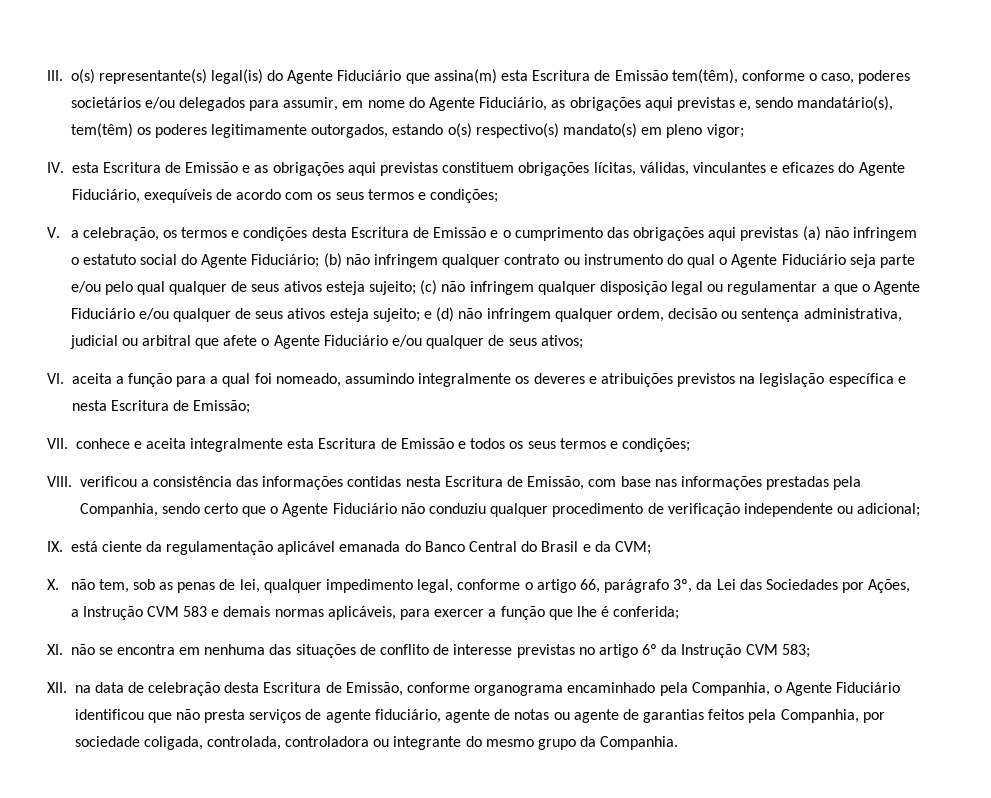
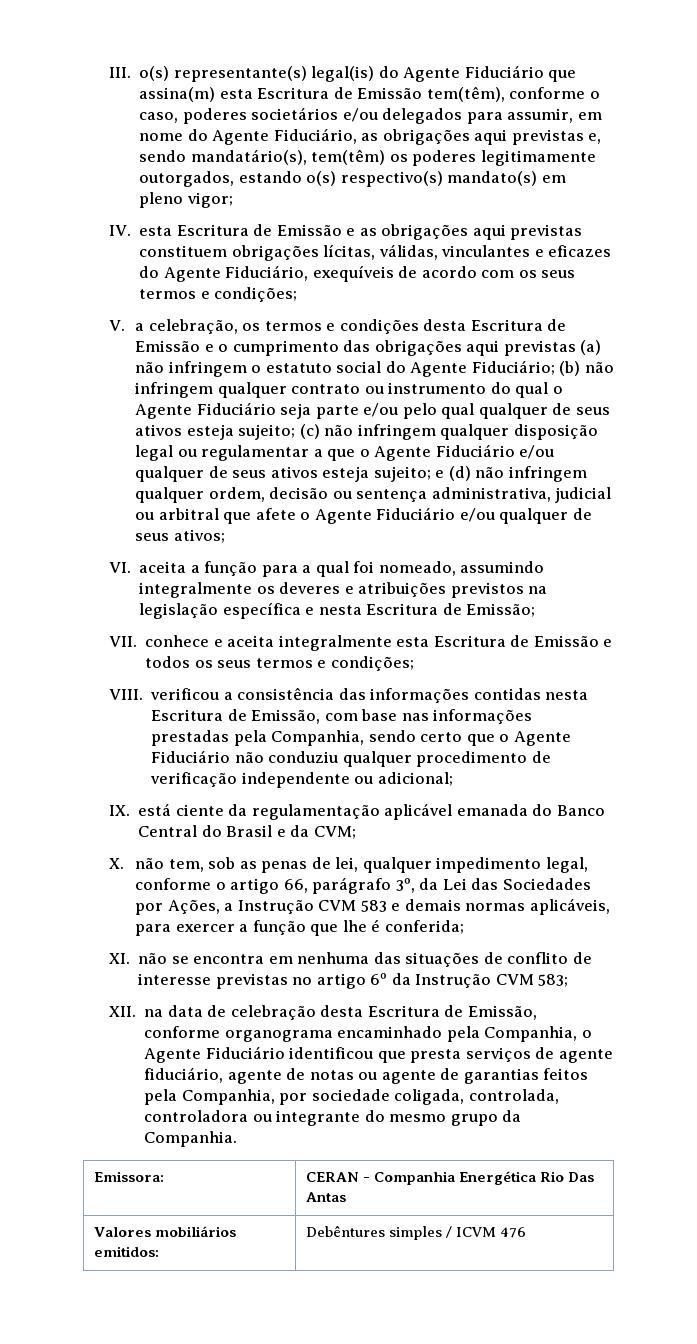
- XII. na data de celebração desta Escritura de Emissão, conforme organograma encaminhado pela Companhia, o Agente Fiduciário identificou que não presta serviços de agente fiduciário, agente de notas ou agente de garantias feitos pela Companhia, por sociedade coligada, controlada, controladora ou integrante do mesmo grupo da Companhia.
+ XII. na data de celebração desta Escritura de Emissão, conforme organograma encaminhado pela Companhia, o Agente Fiduciário identificou que presta serviços de agente fiduciário, agente de notas ou agente de garantias feitos pela Companhia, por sociedade coligada, controlada, controladora ou integrante do mesmo grupo da Companhia.
+ Emissora: | CERAN - Companhia Energética Rio Das Antas
+ Valores mobiliários emitidos: | Debêntures simples / ICVM 476

